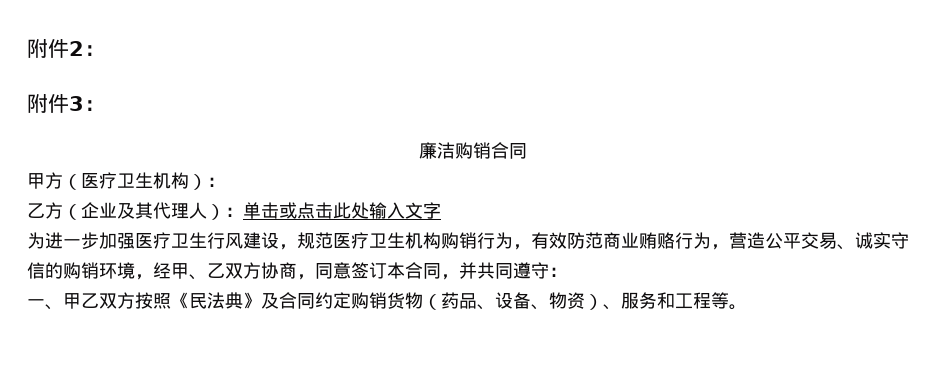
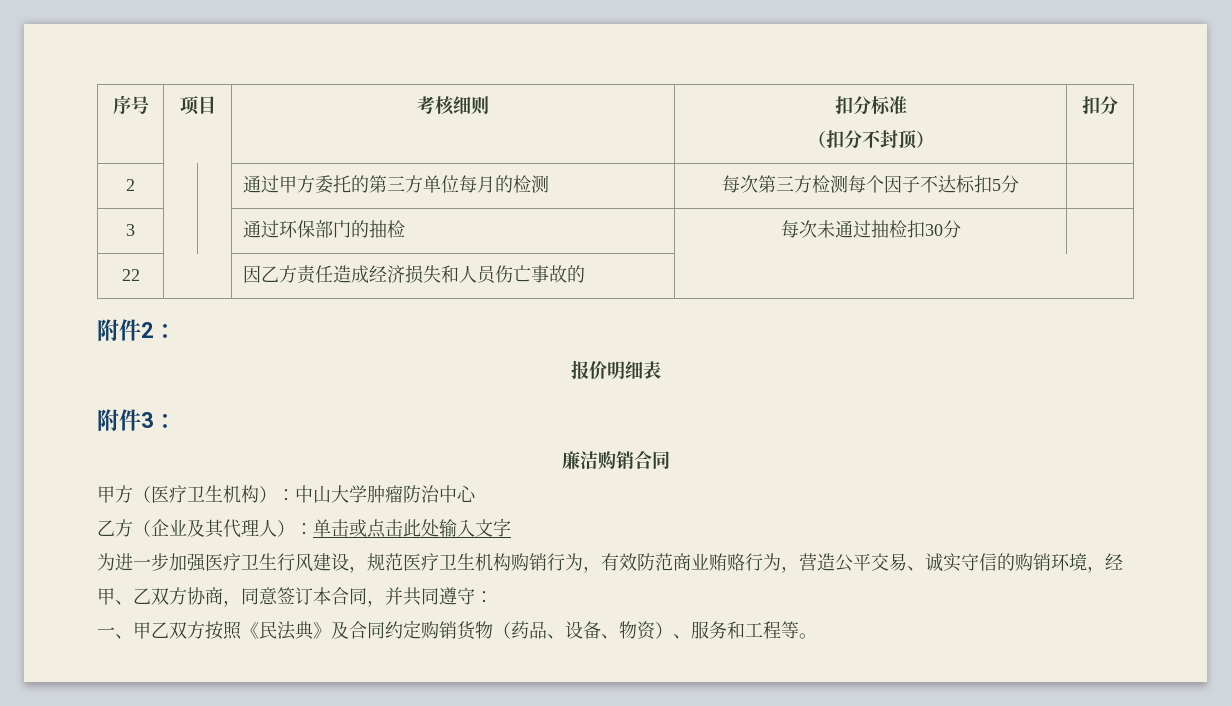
+ 序号 | 项目 | 考核细则 | 扣分标准
+ （扣分不封顶） | 扣分
+ 2 | | | 通过甲方委托的第三方单位每月的检测 | 每次第三方检测每个因子不达标扣5分 |
+ 3 | | | 通过环保部门的抽检 | 每次未通过抽检扣30分 |
+ 22 | | 因乙方责任造成经济损失和人员伤亡事故的 |
+ 报价明细表
- 甲方（医疗卫生机构）：
+ 甲方（医疗卫生机构）：中山大学肿瘤防治中心

